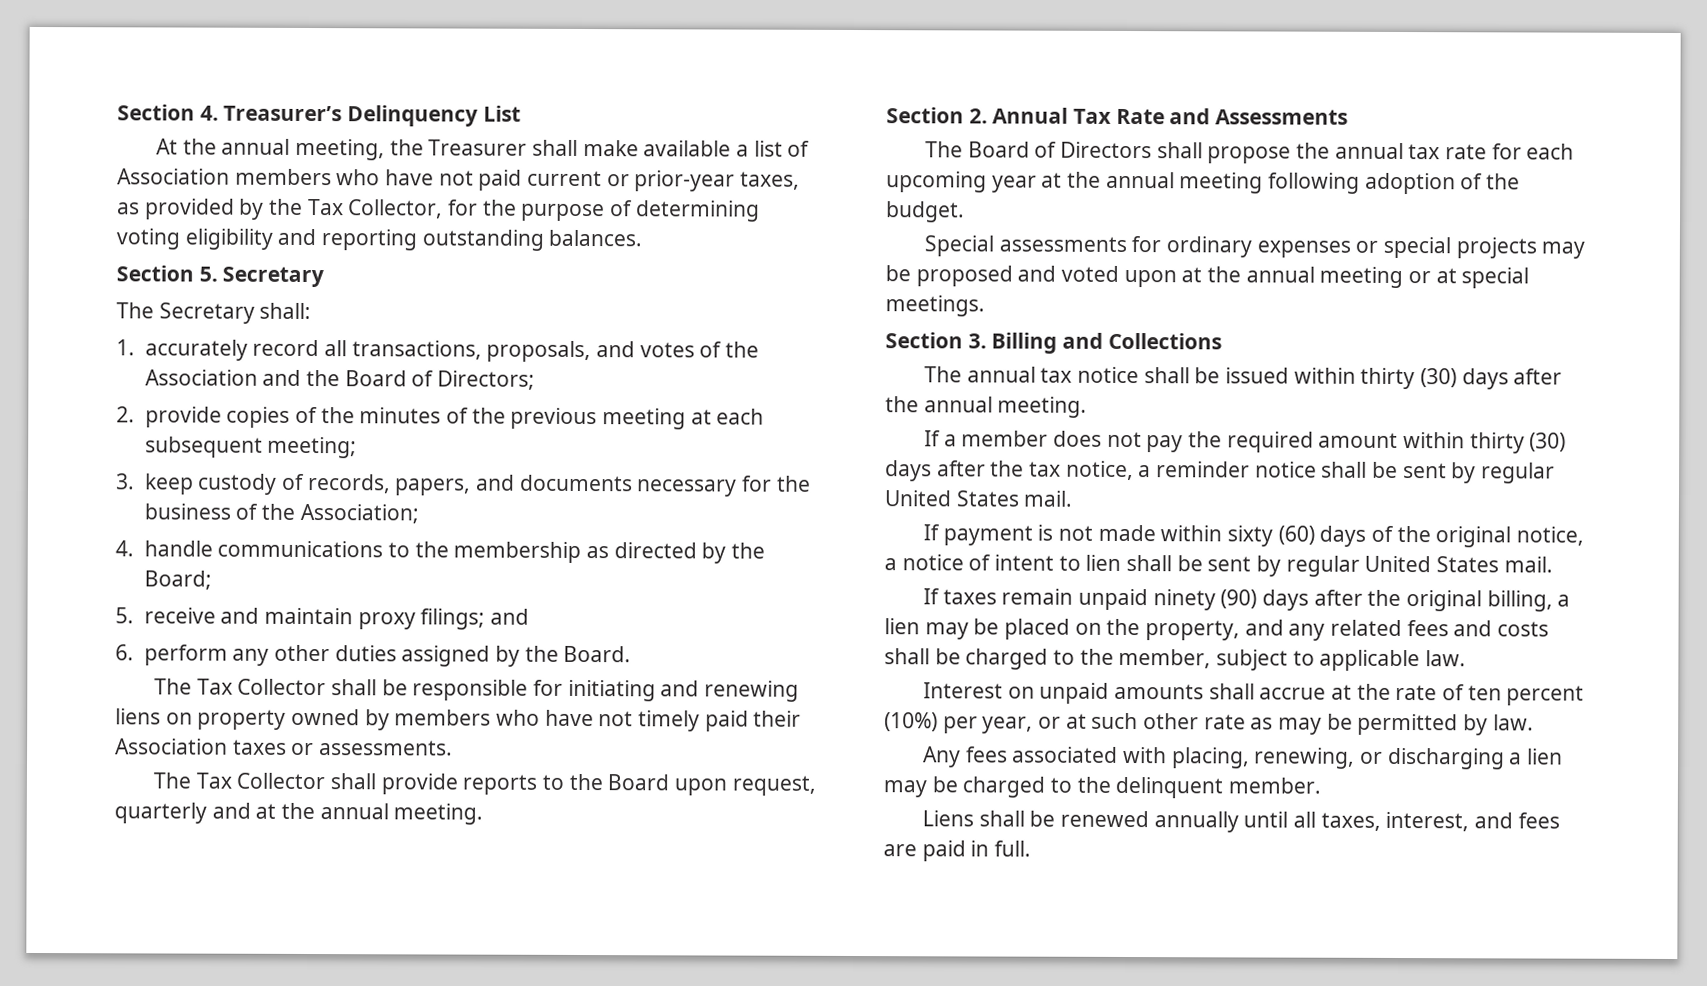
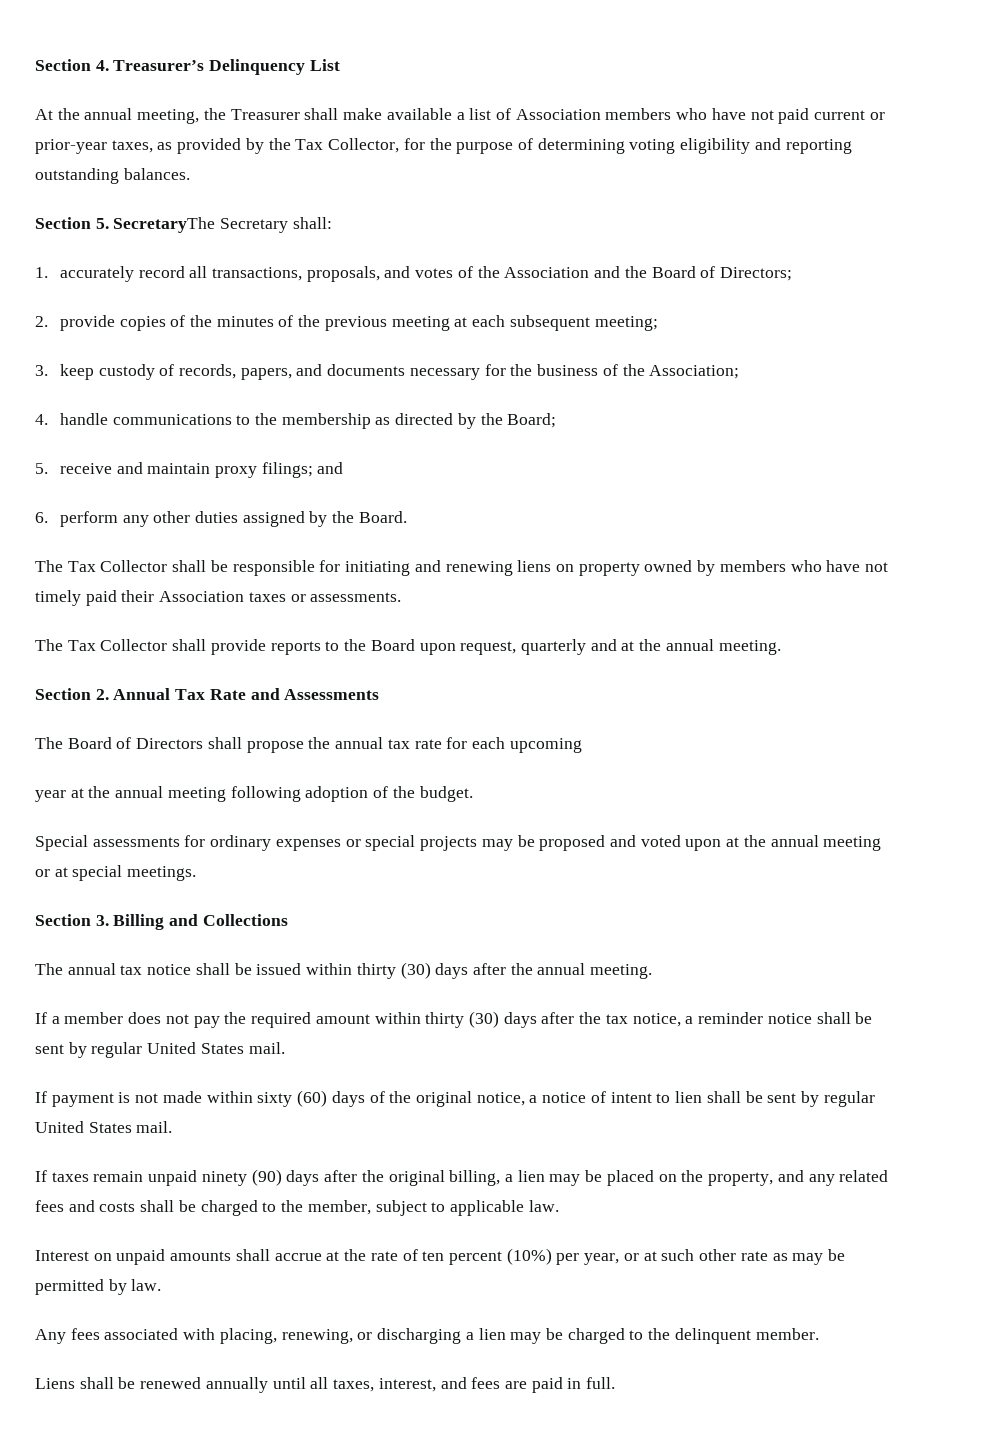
- Section 5. Secretary
- The Secretary shall:
+ Section 5. SecretaryThe Secretary shall:
- The Board of Directors shall propose the annual tax rate for each upcoming year at the annual meeting following adoption of the budget.
+ The Board of Directors shall propose the annual tax rate for each upcoming
+ year at the annual meeting following adoption of the budget.

